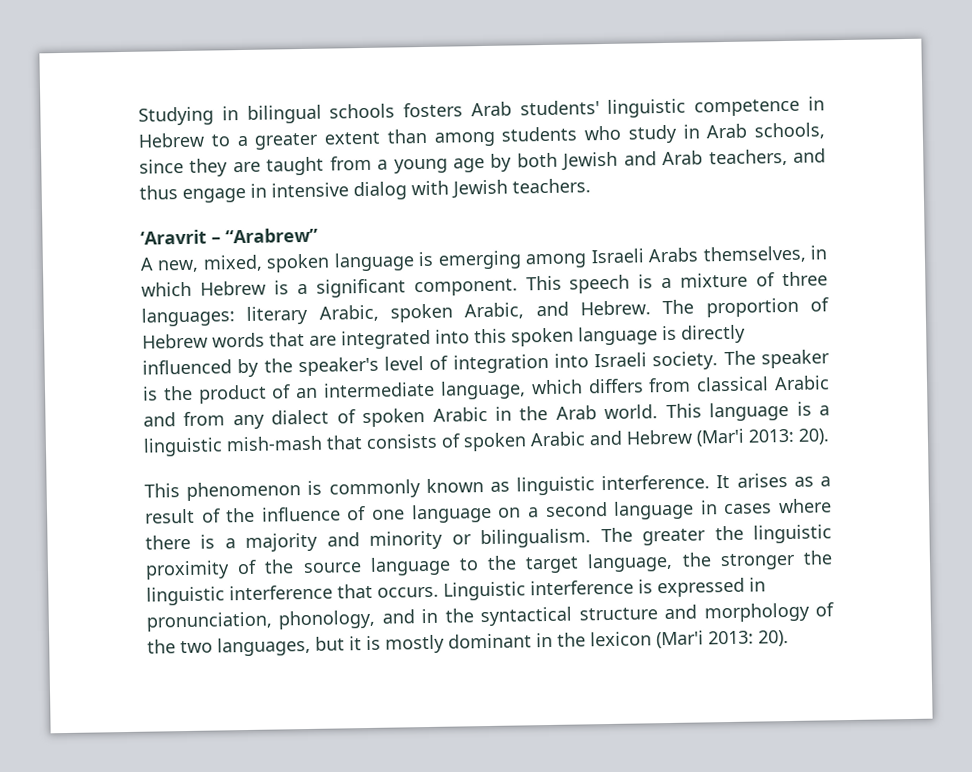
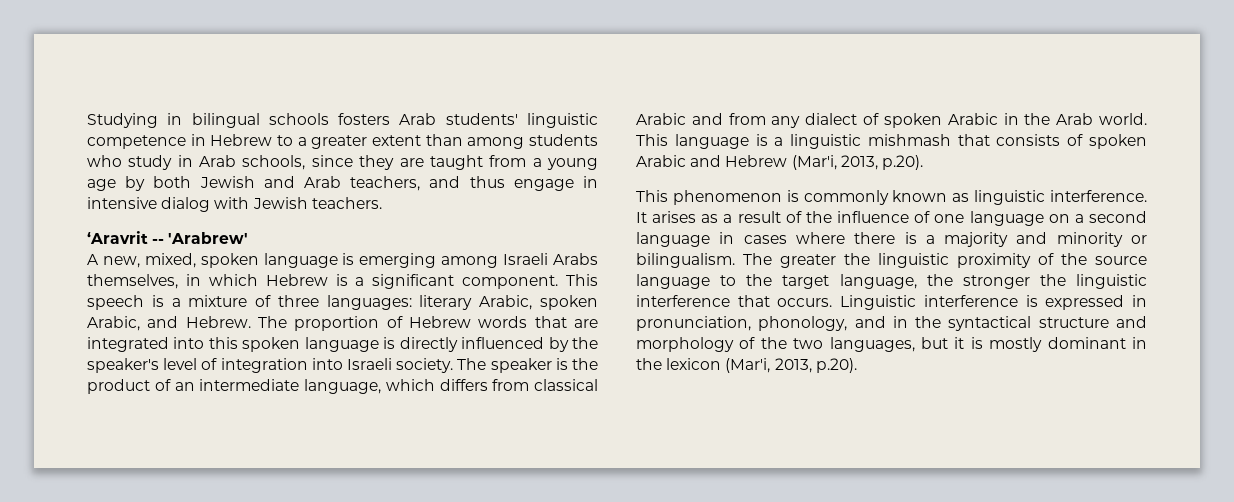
- ‘Aravrit – “Arabrew”
+ ‘Aravrit -- 'Arabrew'
- This language is a linguistic mish-mash that consists of spoken Arabic and Hebrew (Mar'i 2013: 20).
+ This language is a linguistic mishmash that consists of spoken Arabic and Hebrew (Mar'i, 2013, p.20).
- Linguistic interference is expressed in pronunciation, phonology, and in the syntactical structure and morphology of the two languages, but it is mostly dominant in the lexicon (Mar'i 2013: 20).
+ Linguistic interference is expressed in pronunciation, phonology, and in the syntactical structure and morphology of the two languages, but it is mostly dominant in the lexicon (Mar'i, 2013, p.20).

